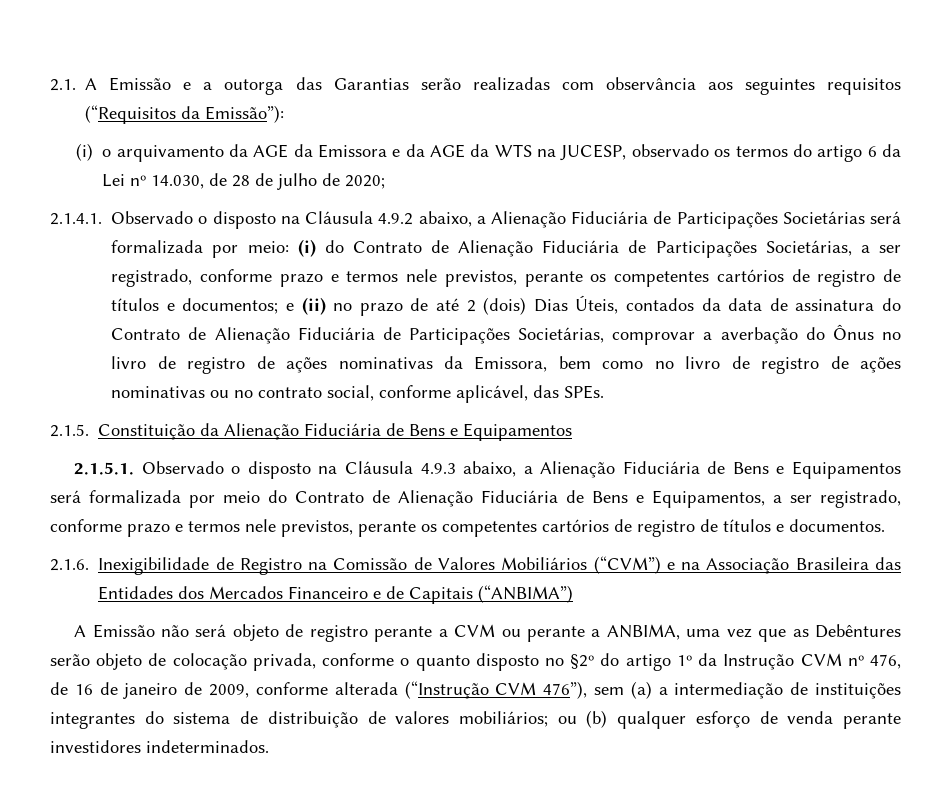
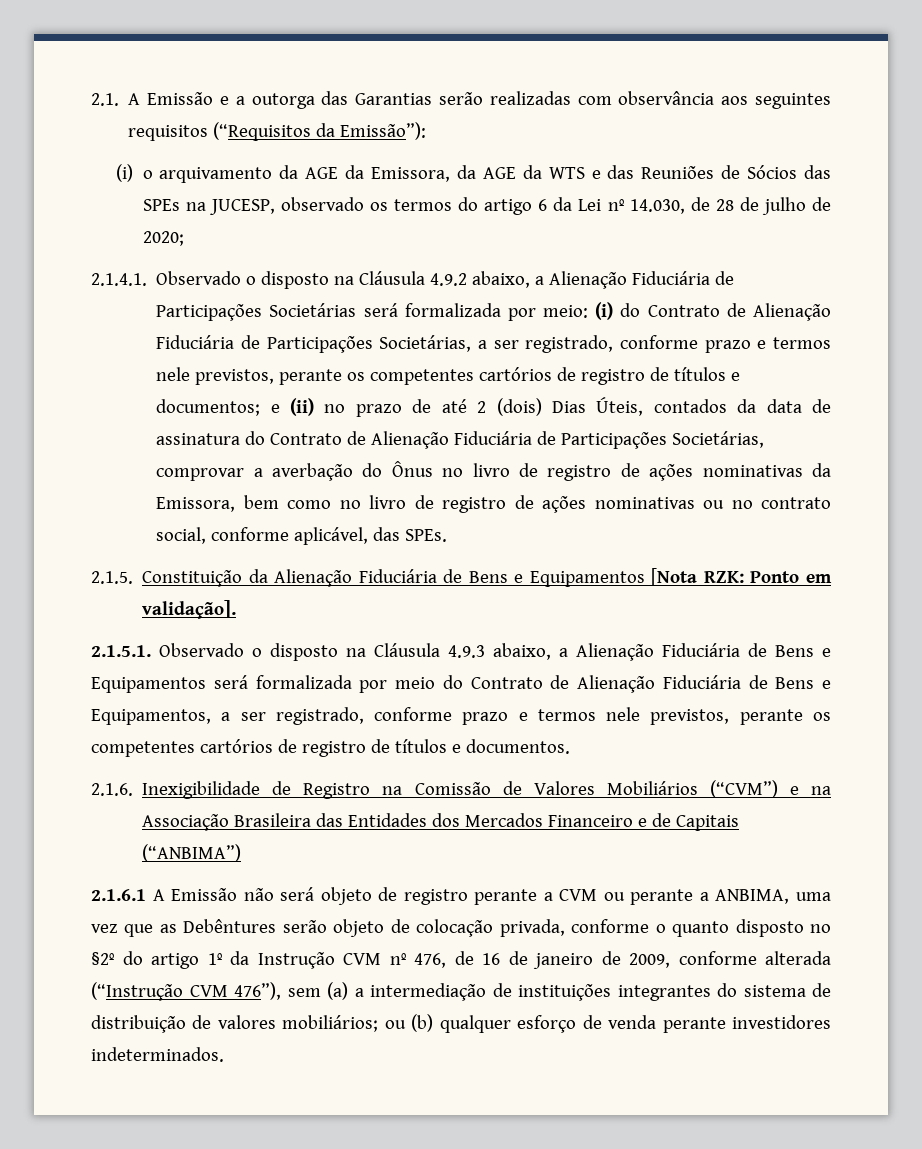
- (i) o arquivamento da AGE da Emissora e da AGE da WTS na JUCESP, observado os termos do artigo 6 da Lei nº 14.030, de 28 de julho de 2020;
+ (i) o arquivamento da AGE da Emissora, da AGE da WTS e das Reuniões de Sócios das SPEs na JUCESP, observado os termos do artigo 6 da Lei nº 14.030, de 28 de julho de 2020;
- 2.1.5. Constituição da Alienação Fiduciária de Bens e Equipamentos
+ 2.1.5. Constituição da Alienação Fiduciária de Bens e Equipamentos [Nota RZK: Ponto em validação].
- A Emissão não será objeto de registro perante a CVM ou perante a ANBIMA, uma vez que as Debêntures serão objeto de colocação privada, conforme o quanto disposto no §2º do artigo 1º da Instrução CVM nº 476, de 16 de janeiro de 2009, conforme alterada (“Instrução CVM 476”), sem (a) a intermediação de instituições integrantes do sistema de distribuição de valores mobiliários;
+ 2.1.6.1 A Emissão não será objeto de registro perante a CVM ou perante a ANBIMA, uma vez que as Debêntures serão objeto de colocação privada, conforme o quanto disposto no §2º do artigo 1º da Instrução CVM nº 476, de 16 de janeiro de 2009, conforme alterada (“Instrução CVM 476”), sem (a) a intermediação de instituições integrantes do sistema de distribuição de valores mobiliários;

